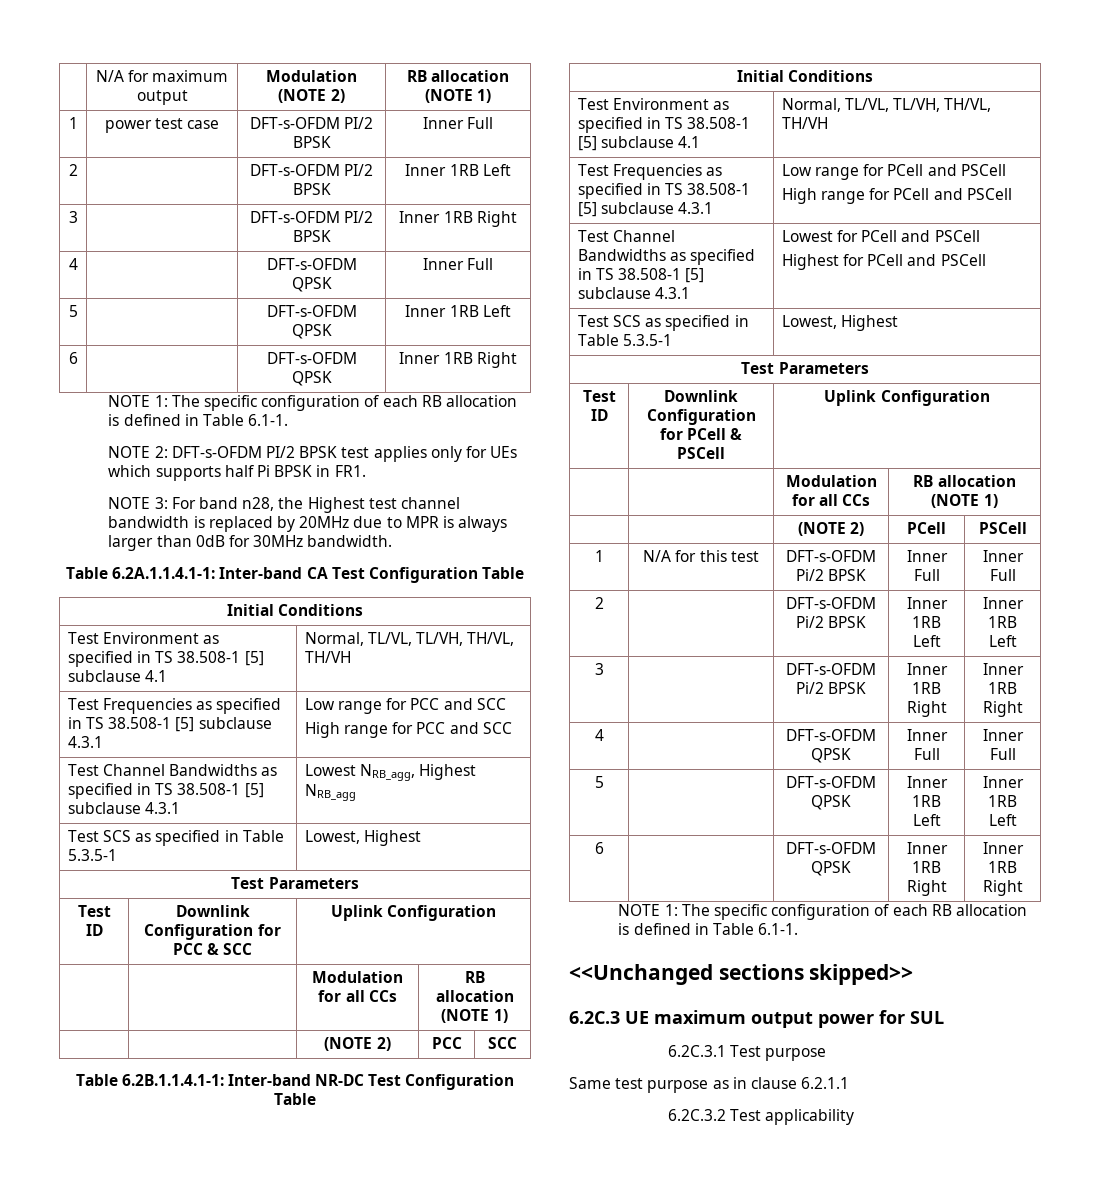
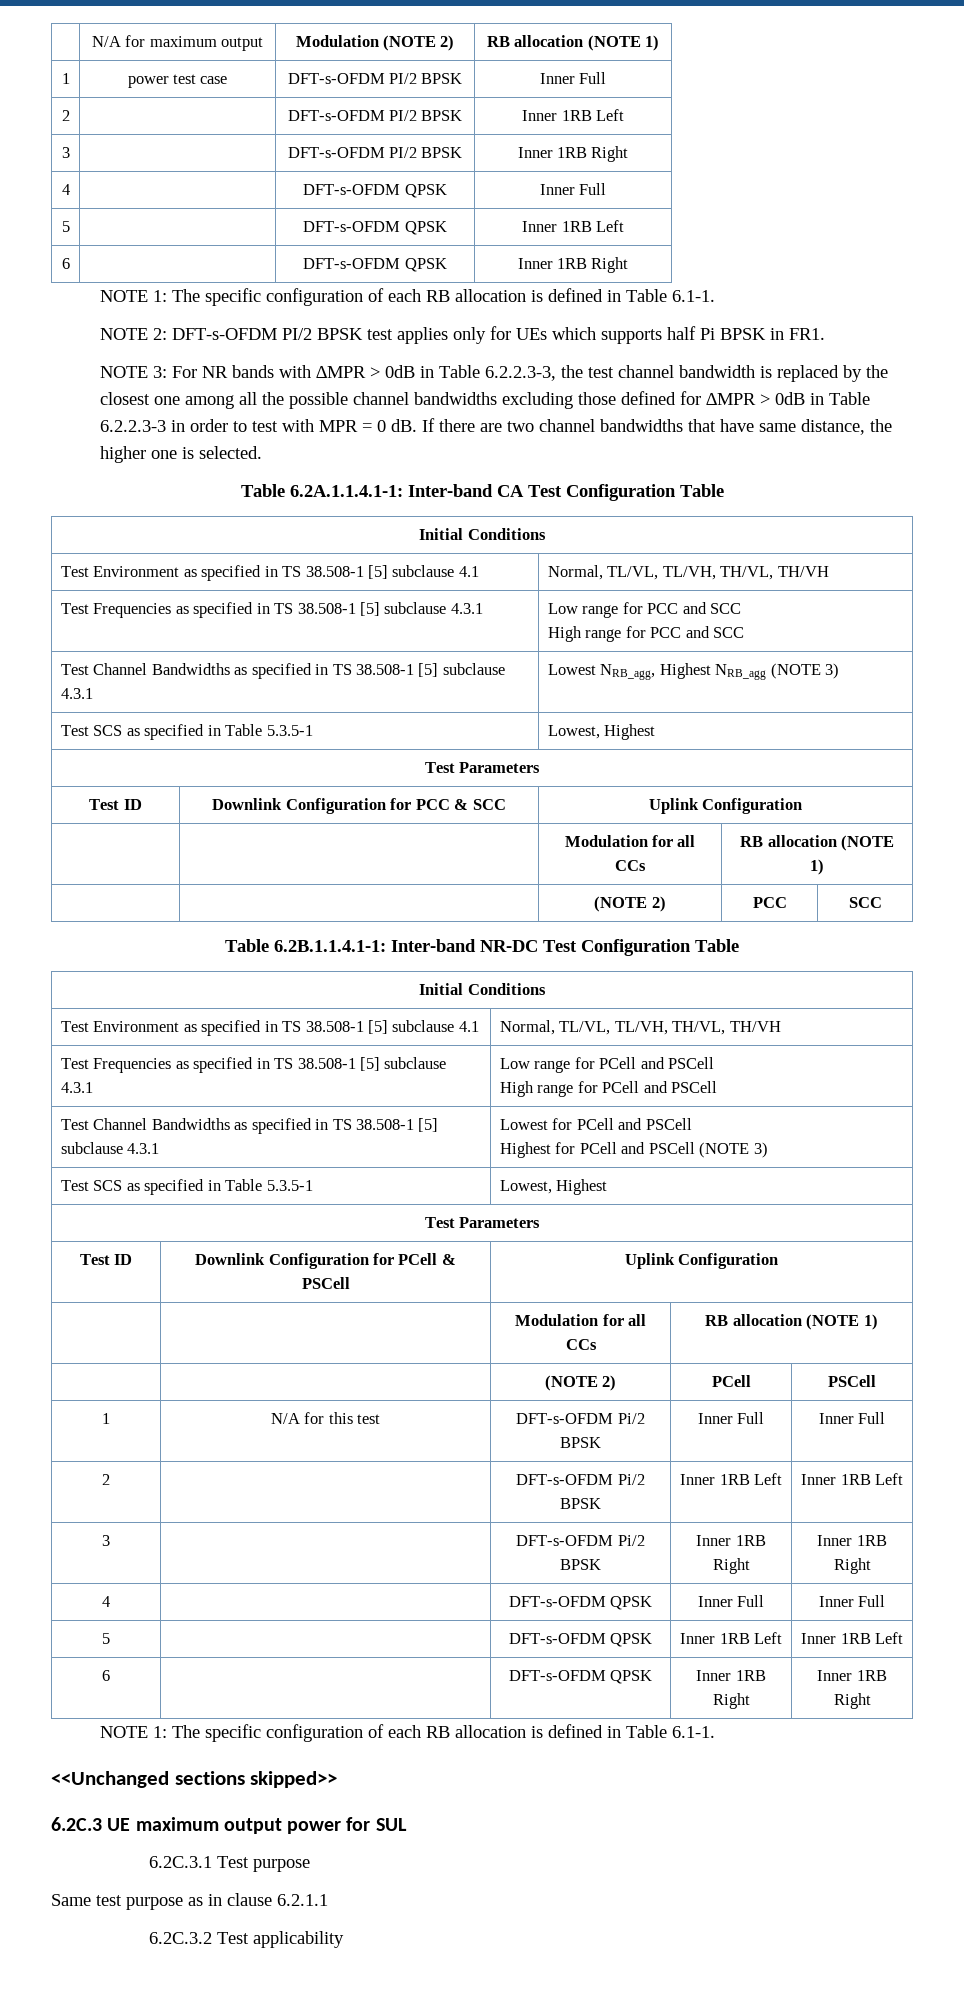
- NOTE 3: For band n28, the Highest test channel bandwidth is replaced by 20MHz due to MPR is always larger than 0dB for 30MHz bandwidth.
+ NOTE 3: For NR bands with ∆MPR > 0dB in Table 6.2.2.3-3, the test channel bandwidth is replaced by the closest one among all the possible channel bandwidths excluding those defined for ∆MPR > 0dB in Table 6.2.2.3-3 in order to test with MPR = 0 dB. If there are two channel bandwidths that have same distance, the higher one is selected.
- Test Channel Bandwidths as specified in TS 38.508-1 [5] subclause 4.3.1 | Lowest NRB_agg, Highest NRB_agg
+ Test Channel Bandwidths as specified in TS 38.508-1 [5] subclause 4.3.1 | Lowest NRB_agg, Highest NRB_agg (NOTE 3)
  Test Channel Bandwidths as specified in TS 38.508-1 [5] subclause 4.3.1 | Lowest for PCell and PSCell
- Highest for PCell and PSCell
+ Highest for PCell and PSCell (NOTE 3)

